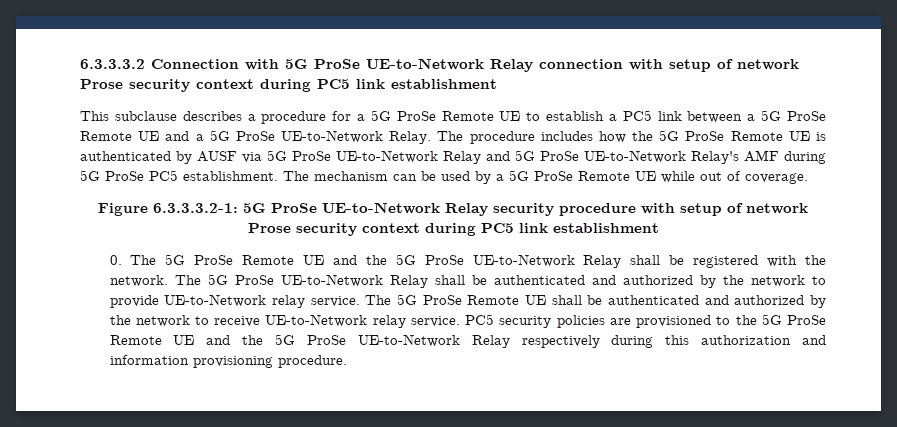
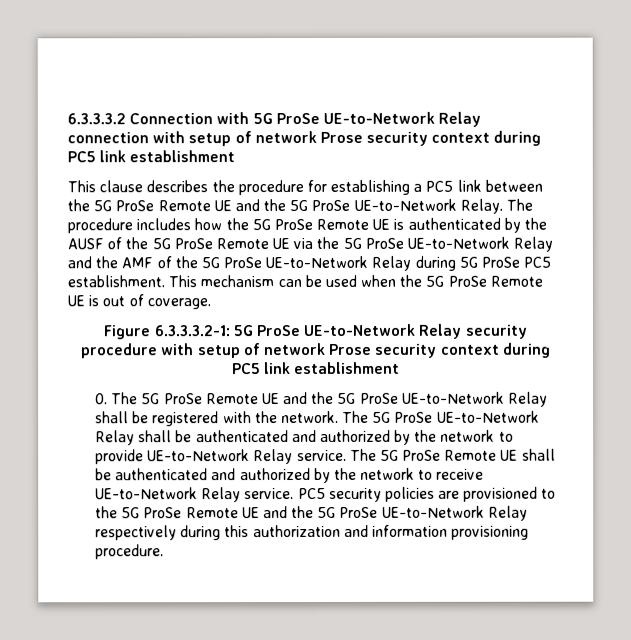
- This subclause describes a procedure for a 5G ProSe Remote UE to establish a PC5 link between a 5G ProSe Remote UE and a 5G ProSe UE-to-Network Relay.
+ This clause describes the procedure for establishing a PC5 link between the 5G ProSe Remote UE and the 5G ProSe UE-to-Network Relay.
- The procedure includes how the 5G ProSe Remote UE is authenticated by AUSF via 5G ProSe UE-to-Network Relay and 5G ProSe UE-to-Network Relay's AMF during 5G ProSe PC5 establishment.
+ The procedure includes how the 5G ProSe Remote UE is authenticated by the AUSF of the 5G ProSe Remote UE via the 5G ProSe UE-to-Network Relay and the AMF of the 5G ProSe UE-to-Network Relay during 5G ProSe PC5 establishment.
- The mechanism can be used by a 5G ProSe Remote UE while out of coverage.
+ This mechanism can be used when the 5G ProSe Remote UE is out of coverage.
- The 5G ProSe UE-to-Network Relay shall be authenticated and authorized by the network to provide UE-to-Network relay service.
+ The 5G ProSe UE-to-Network Relay shall be authenticated and authorized by the network to provide UE-to-Network Relay service.
- The 5G ProSe Remote UE shall be authenticated and authorized by the network to receive UE-to-Network relay service.
+ The 5G ProSe Remote UE shall be authenticated and authorized by the network to receive UE-to-Network Relay service.

